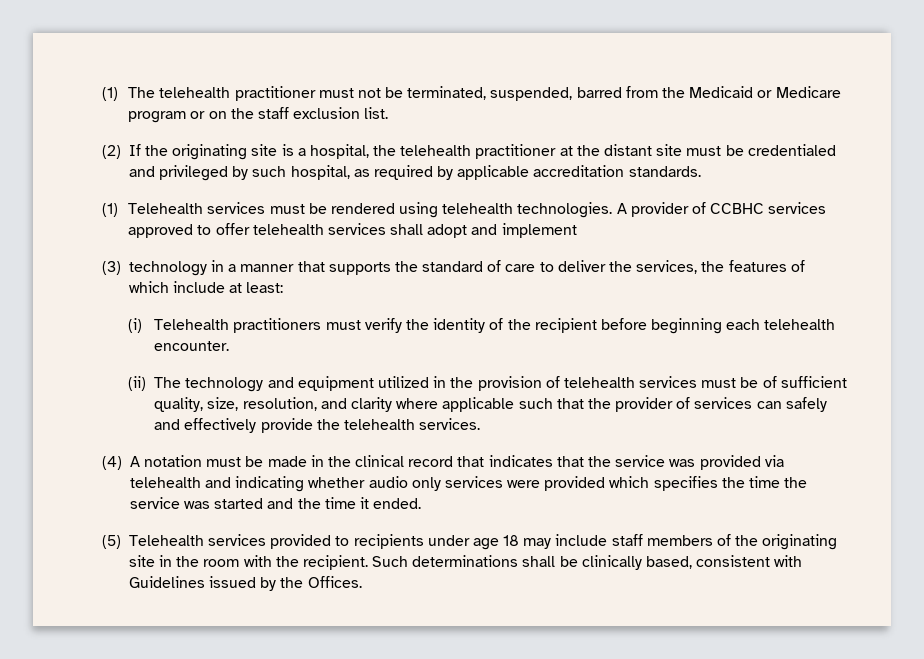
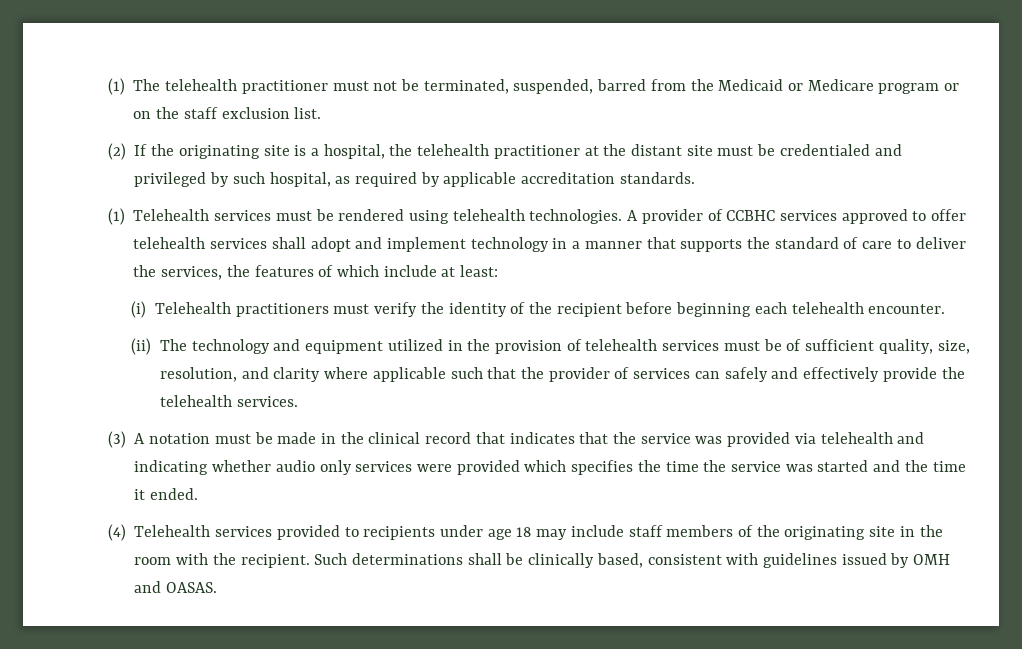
- A provider of CCBHC services approved to offer telehealth services shall adopt and implement
- (3) technology in a manner that supports the standard of care to deliver the services, the features of which include at least:
+ A provider of CCBHC services approved to offer telehealth services shall adopt and implement technology in a manner that supports the standard of care to deliver the services, the features of which include at least:
- (4) A notation must be made in the clinical record that indicates that the service was provided via telehealth and indicating whether audio only services were provided which specifies the time the service was started and the time it ended.
+ (3) A notation must be made in the clinical record that indicates that the service was provided via telehealth and indicating whether audio only services were provided which specifies the time the service was started and the time it ended.
- (5) Telehealth services provided to recipients under age 18 may include staff members of the originating site in the room with the recipient.
+ (4) Telehealth services provided to recipients under age 18 may include staff members of the originating site in the room with the recipient.
- Such determinations shall be clinically based, consistent with Guidelines issued by the Offices.
+ Such determinations shall be clinically based, consistent with guidelines issued by OMH and OASAS.

